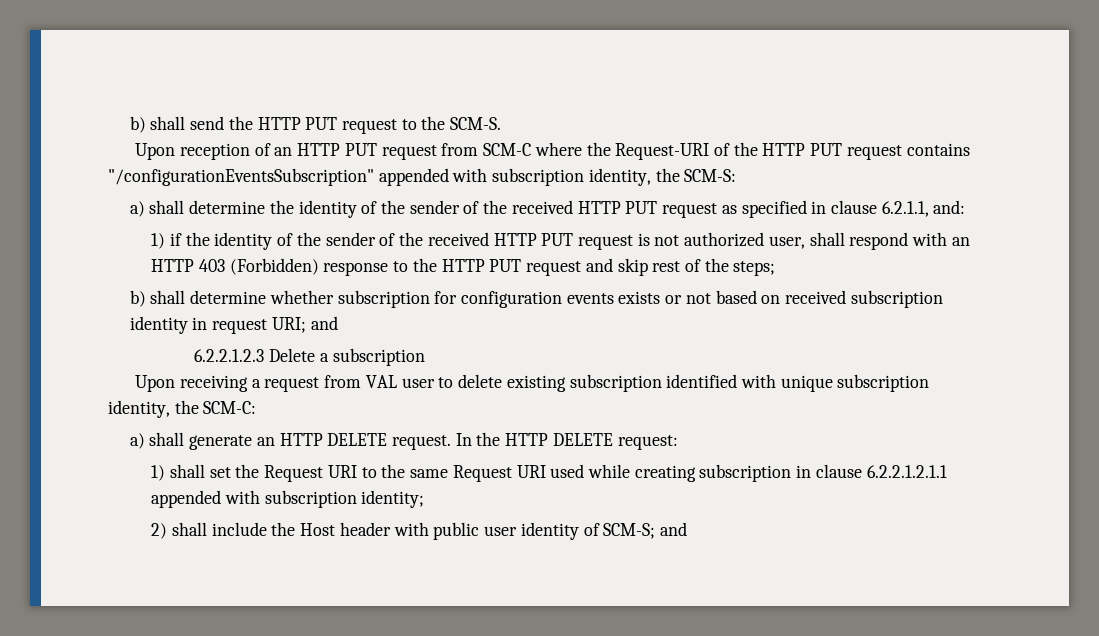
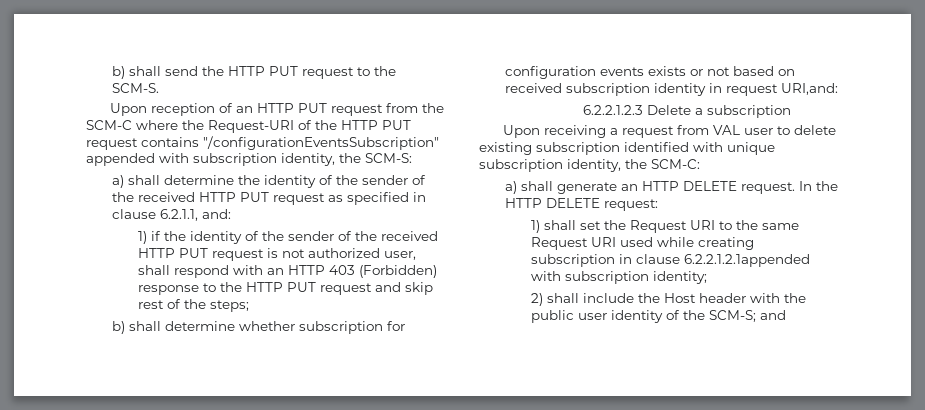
- Upon reception of an HTTP PUT request from SCM-C where the Request-URI of the HTTP PUT request contains "/configurationEventsSubscription" appended with subscription identity, the SCM-S:
+ Upon reception of an HTTP PUT request from the SCM-C where the Request-URI of the HTTP PUT request contains "/configurationEventsSubscription" appended with subscription identity, the SCM-S:
- b) shall determine whether subscription for configuration events exists or not based on received subscription identity in request URI; and
+ b) shall determine whether subscription for configuration events exists or not based on received subscription identity in request URI,and:
- 1) shall set the Request URI to the same Request URI used while creating subscription in clause 6.2.2.1.2.1.1 appended with subscription identity;
+ 1) shall set the Request URI to the same Request URI used while creating subscription in clause 6.2.2.1.2.1appended with subscription identity;
- 2) shall include the Host header with public user identity of SCM-S; and
+ 2) shall include the Host header with the public user identity of the SCM-S; and

